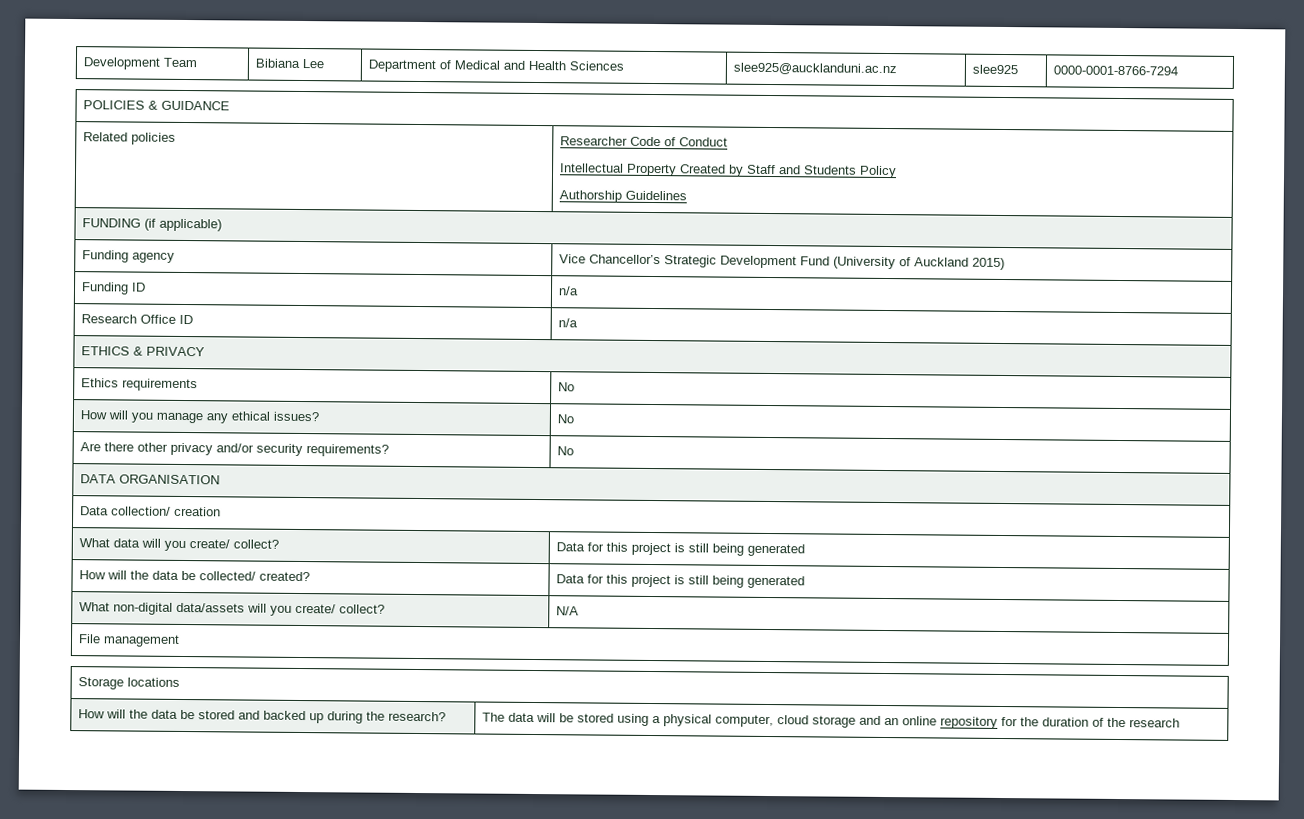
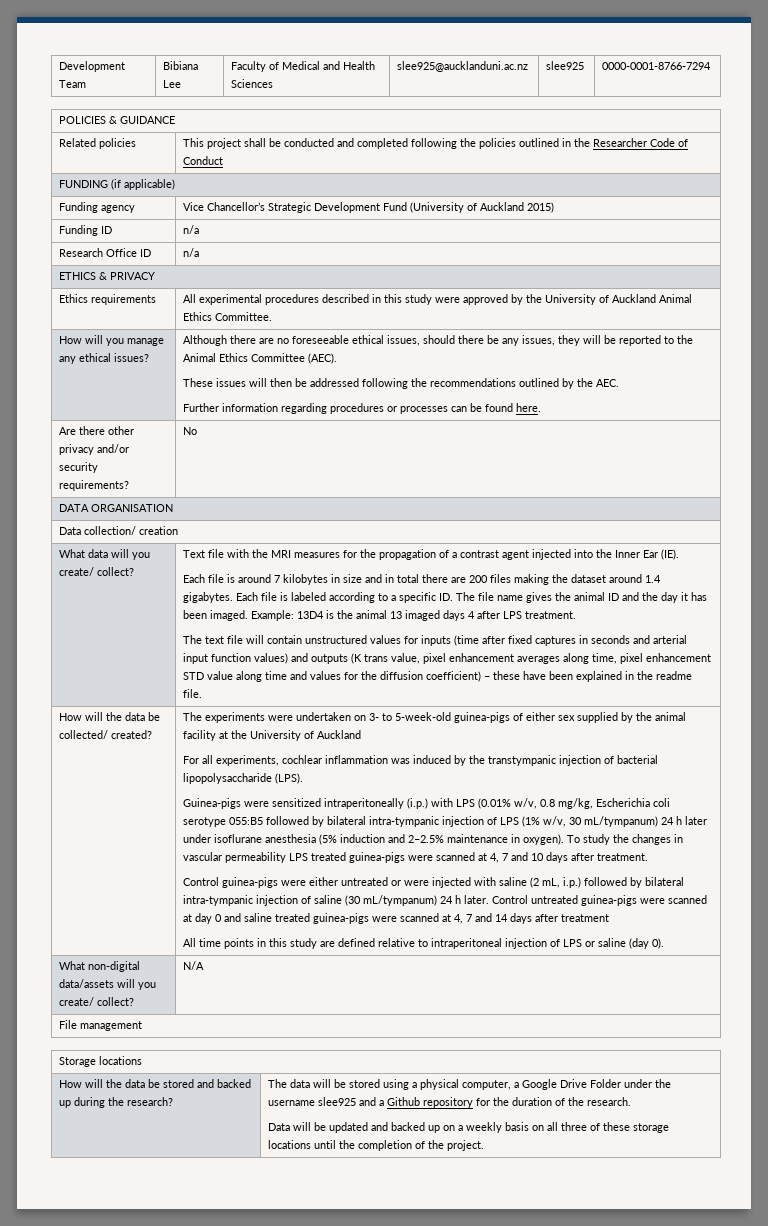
- Development Team | Bibiana Lee | Department of Medical and Health Sciences | slee925@aucklanduni.ac.nz | slee925 | 0000-0001-8766-7294
+ Development Team | Bibiana Lee | Faculty of Medical and Health Sciences | slee925@aucklanduni.ac.nz | slee925 | 0000-0001-8766-7294
- Related policies | Researcher Code of Conduct
- Intellectual Property Created by Staff and Students Policy
- Authorship Guidelines
+ Related policies | This project shall be conducted and completed following the policies outlined in the Researcher Code of Conduct
- Ethics requirements | No
+ Ethics requirements | All experimental procedures described in this study were approved by the University of Auckland Animal Ethics Committee.
- How will you manage any ethical issues? | No
+ How will you manage any ethical issues? | Although there are no foreseeable ethical issues, should there be any issues, they will be reported to the Animal Ethics Committee (AEC).
+ These issues will then be addressed following the recommendations outlined by the AEC.
+ Further information regarding procedures or processes can be found here.
- What data will you create/ collect? | Data for this project is still being generated
+ What data will you create/ collect? | Text file with the MRI measures for the propagation of a contrast agent injected into the Inner Ear (IE).
+ Each file is around 7 kilobytes in size and in total there are 200 files making the dataset around 1.4 gigabytes. Each file is labeled according to a specific ID. The file name gives the animal ID and the day it has been imaged. Example: 13D4 is the animal 13 imaged days 4 after LPS treatment.
+ The text file will contain unstructured values for inputs (time after fixed captures in seconds and arterial input function values) and outputs (K trans value, pixel enhancement averages along time, pixel enhancement STD value along time and values for the diffusion coefficient) – these have been explained in the readme file.
- How will the data be collected/ created? | Data for this project is still being generated
+ How will the data be collected/ created? | The experiments were undertaken on 3- to 5-week-old guinea-pigs of either sex supplied by the animal facility at the University of Auckland
+ For all experiments, cochlear inflammation was induced by the transtympanic injection of bacterial lipopolysaccharide (LPS).
+ Guinea-pigs were sensitized intraperitoneally (i.p.) with LPS (0.01% w/v, 0.8 mg/kg, Escherichia coli serotype 055:B5 followed by bilateral intra-tympanic injection of LPS (1% w/v, 30 mL/tympanum) 24 h later under isoflurane anesthesia (5% induction and 2–2.5% maintenance in oxygen). To study the changes in vascular permeability LPS treated guinea-pigs were scanned at 4, 7 and 10 days after treatment.
+ Control guinea-pigs were either untreated or were injected with saline (2 mL, i.p.) followed by bilateral intra-tympanic injection of saline (30 mL/tympanum) 24 h later. Control untreated guinea-pigs were scanned at day 0 and saline treated guinea-pigs were scanned at 4, 7 and 14 days after treatment
+ All time points in this study are defined relative to intraperitoneal injection of LPS or saline (day 0).
- The data will be stored using a physical computer, cloud storage and an online repository for the duration of the research
+ The data will be stored using a physical computer, a Google Drive Folder under the username slee925 and a Github repository for the duration of the research.
+ Data will be updated and backed up on a weekly basis on all three of these storage locations until the completion of the project.

